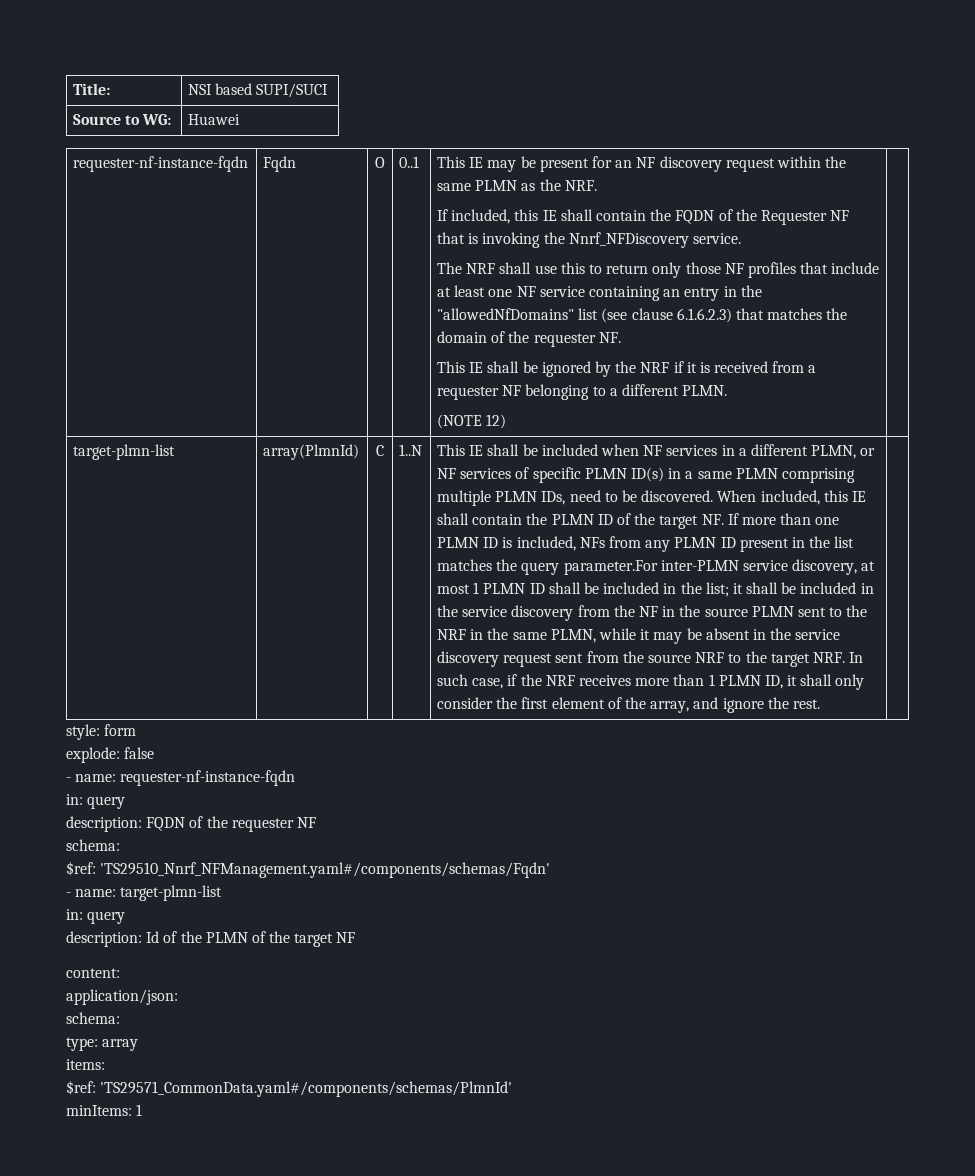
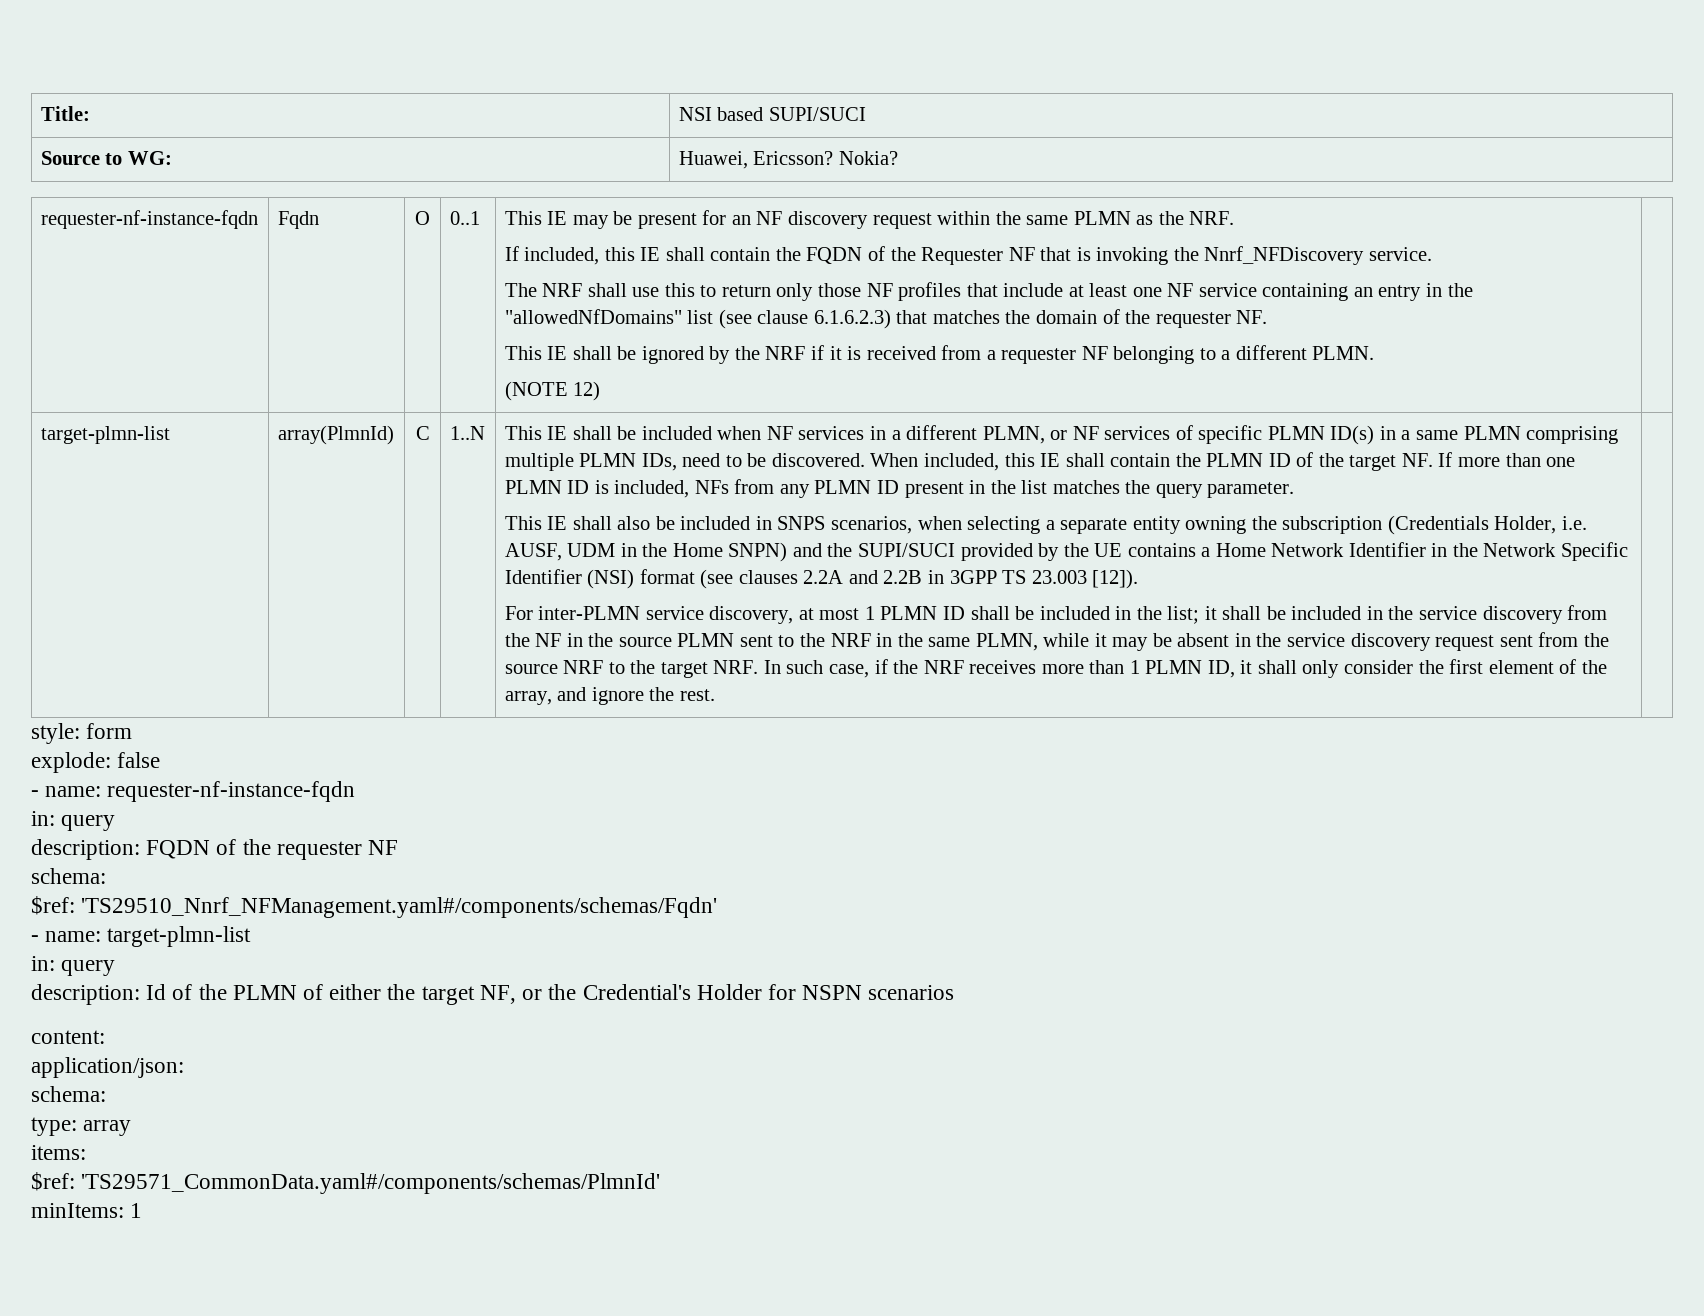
- Source to WG: | Huawei
+ Source to WG: | Huawei, Ericsson? Nokia?
- When included, this IE shall contain the PLMN ID of the target NF. If more than one PLMN ID is included, NFs from any PLMN ID present in the list matches the query parameter.For inter-PLMN service discovery, at most 1 PLMN ID shall be included in the list;
+ When included, this IE shall contain the PLMN ID of the target NF. If more than one PLMN ID is included, NFs from any PLMN ID present in the list matches the query parameter.
+ This IE shall also be included in SNPS scenarios, when selecting a separate entity owning the subscription (Credentials Holder, i.e. AUSF, UDM in the Home SNPN) and the SUPI/SUCI provided by the UE contains a Home Network Identifier in the Network Specific Identifier (NSI) format (see clauses 2.2A and 2.2B in 3GPP TS 23.003 [12]).
+ For inter-PLMN service discovery, at most 1 PLMN ID shall be included in the list;
- description: Id of the PLMN of the target NF
+ description: Id of the PLMN of either the target NF, or the Credential's Holder for NSPN scenarios

